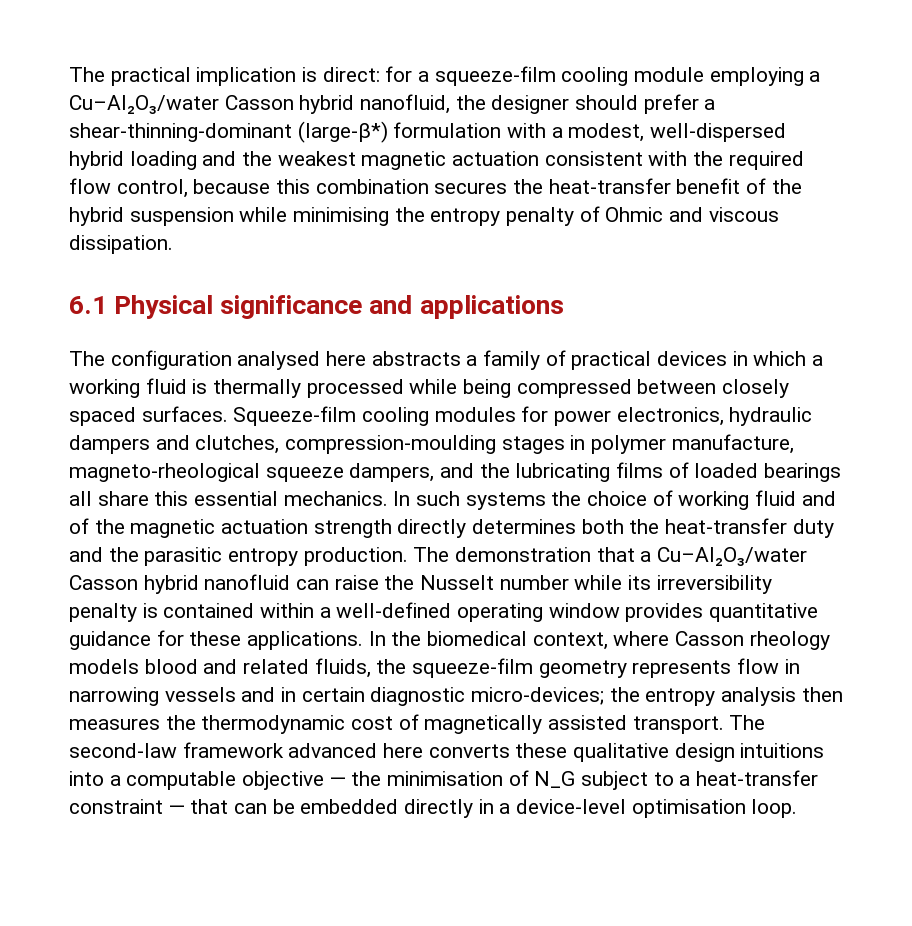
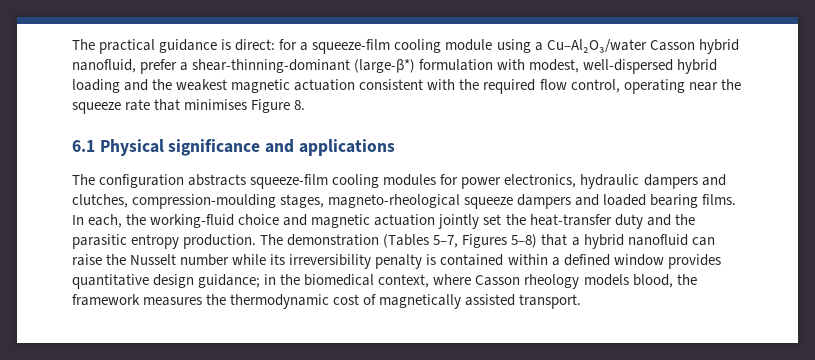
- The practical implication is direct: for a squeeze-film cooling module employing a Cu–Al₂O₃/water Casson hybrid nanofluid, the designer should prefer a shear-thinning-dominant (large-β*) formulation with a modest, well-dispersed hybrid loading and the weakest magnetic actuation consistent with the required flow control, because this combination secures the heat-transfer benefit of the hybrid suspension while minimising the entropy penalty of Ohmic and viscous dissipation.
+ The practical guidance is direct: for a squeeze-film cooling module using a Cu–Al₂O₃/water Casson hybrid nanofluid, prefer a shear-thinning-dominant (large-β*) formulation with modest, well-dispersed hybrid loading and the weakest magnetic actuation consistent with the required flow control, operating near the squeeze rate that minimises Figure 8.
- The configuration analysed here abstracts a family of practical devices in which a working fluid is thermally processed while being compressed between closely spaced surfaces. Squeeze-film cooling modules for power electronics, hydraulic dampers and clutches, compression-moulding stages in polymer manufacture, magneto-rheological squeeze dampers, and the lubricating films of loaded bearings all share this essential mechanics. In such systems the choice of working fluid and of the magnetic actuation strength directly determines both the heat-transfer duty and the parasitic entropy production.
+ The configuration abstracts squeeze-film cooling modules for power electronics, hydraulic dampers and clutches, compression-moulding stages, magneto-rheological squeeze dampers and loaded bearing films. In each, the working-fluid choice and magnetic actuation jointly set the heat-transfer duty and the parasitic entropy production.
- The demonstration that a Cu–Al₂O₃/water Casson hybrid nanofluid can raise the Nusselt number while its irreversibility penalty is contained within a well-defined operating window provides quantitative guidance for these applications. In the biomedical context, where Casson rheology models blood and related fluids, the squeeze-film geometry represents flow in narrowing vessels and in certain diagnostic micro-devices; the entropy analysis then measures the thermodynamic cost of magnetically assisted transport. The second-law framework advanced here converts these qualitative design intuitions into a computable objective — the minimisation of N_G subject to a heat-transfer constraint — that can be embedded directly in a device-level optimisation loop.
+ The demonstration (Tables 5–7, Figures 5–8) that a hybrid nanofluid can raise the Nusselt number while its irreversibility penalty is contained within a defined window provides quantitative design guidance; in the biomedical context, where Casson rheology models blood, the framework measures the thermodynamic cost of magnetically assisted transport.

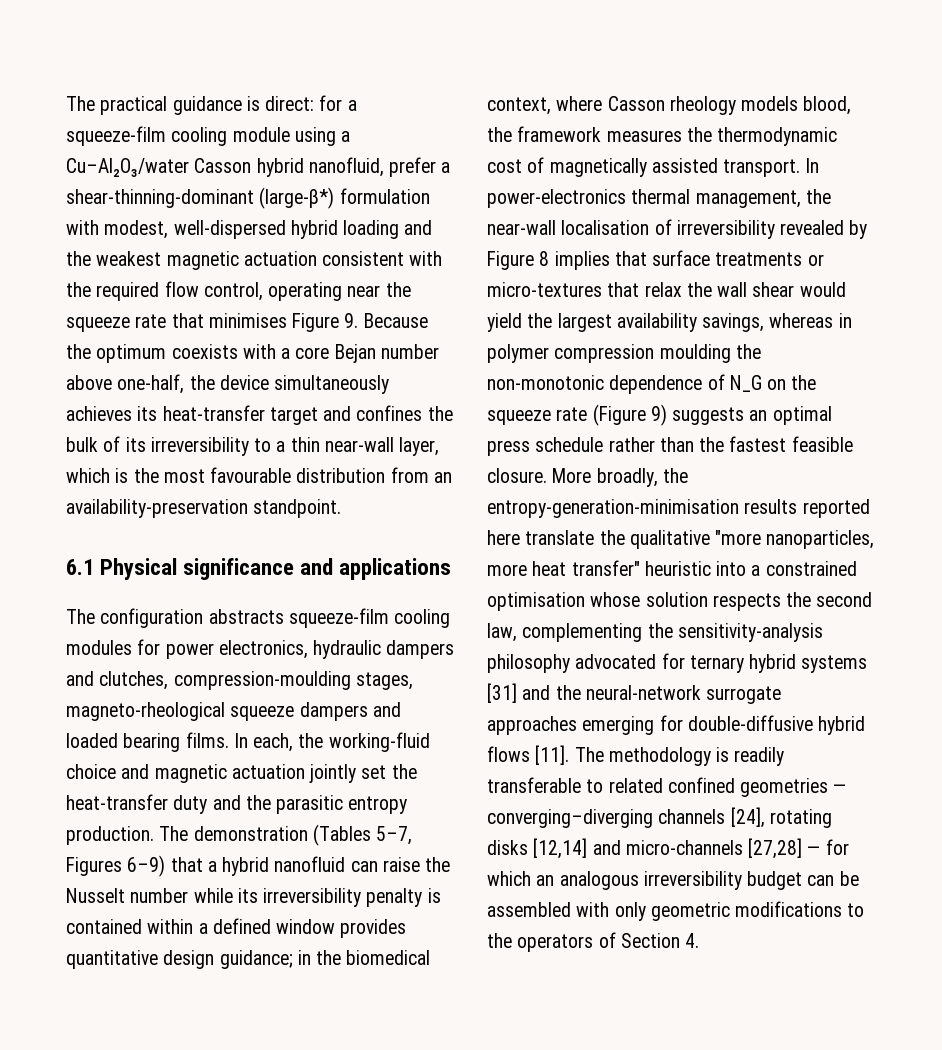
- The practical guidance is direct: for a squeeze-film cooling module using a Cu–Al₂O₃/water Casson hybrid nanofluid, prefer a shear-thinning-dominant (large-β*) formulation with modest, well-dispersed hybrid loading and the weakest magnetic actuation consistent with the required flow control, operating near the squeeze rate that minimises Figure 8.
+ The practical guidance is direct: for a squeeze-film cooling module using a Cu–Al₂O₃/water Casson hybrid nanofluid, prefer a shear-thinning-dominant (large-β*) formulation with modest, well-dispersed hybrid loading and the weakest magnetic actuation consistent with the required flow control, operating near the squeeze rate that minimises Figure 9. Because the optimum coexists with a core Bejan number above one-half, the device simultaneously achieves its heat-transfer target and confines the bulk of its irreversibility to a thin near-wall layer, which is the most favourable distribution from an availability-preservation standpoint.
- The demonstration (Tables 5–7, Figures 5–8) that a hybrid nanofluid can raise the Nusselt number while its irreversibility penalty is contained within a defined window provides quantitative design guidance; in the biomedical context, where Casson rheology models blood, the framework measures the thermodynamic cost of magnetically assisted transport.
+ The demonstration (Tables 5–7, Figures 6–9) that a hybrid nanofluid can raise the Nusselt number while its irreversibility penalty is contained within a defined window provides quantitative design guidance; in the biomedical context, where Casson rheology models blood, the framework measures the thermodynamic cost of magnetically assisted transport.
+ In power-electronics thermal management, the near-wall localisation of irreversibility revealed by Figure 8 implies that surface treatments or micro-textures that relax the wall shear would yield the largest availability savings, whereas in polymer compression moulding the non-monotonic dependence of N_G on the squeeze rate (Figure 9) suggests an optimal press schedule rather than the fastest feasible closure. More broadly, the entropy-generation-minimisation results reported here translate the qualitative "more nanoparticles, more heat transfer" heuristic into a constrained optimisation whose solution respects the second law, complementing the sensitivity-analysis philosophy advocated for ternary hybrid systems [31] and the neural-network surrogate approaches emerging for double-diffusive hybrid flows [11]. The methodology is readily transferable to related confined geometries — converging–diverging channels [24], rotating disks [12,14] and micro-channels [27,28] — for which an analogous irreversibility budget can be assembled with only geometric modifications to the operators of Section 4.

